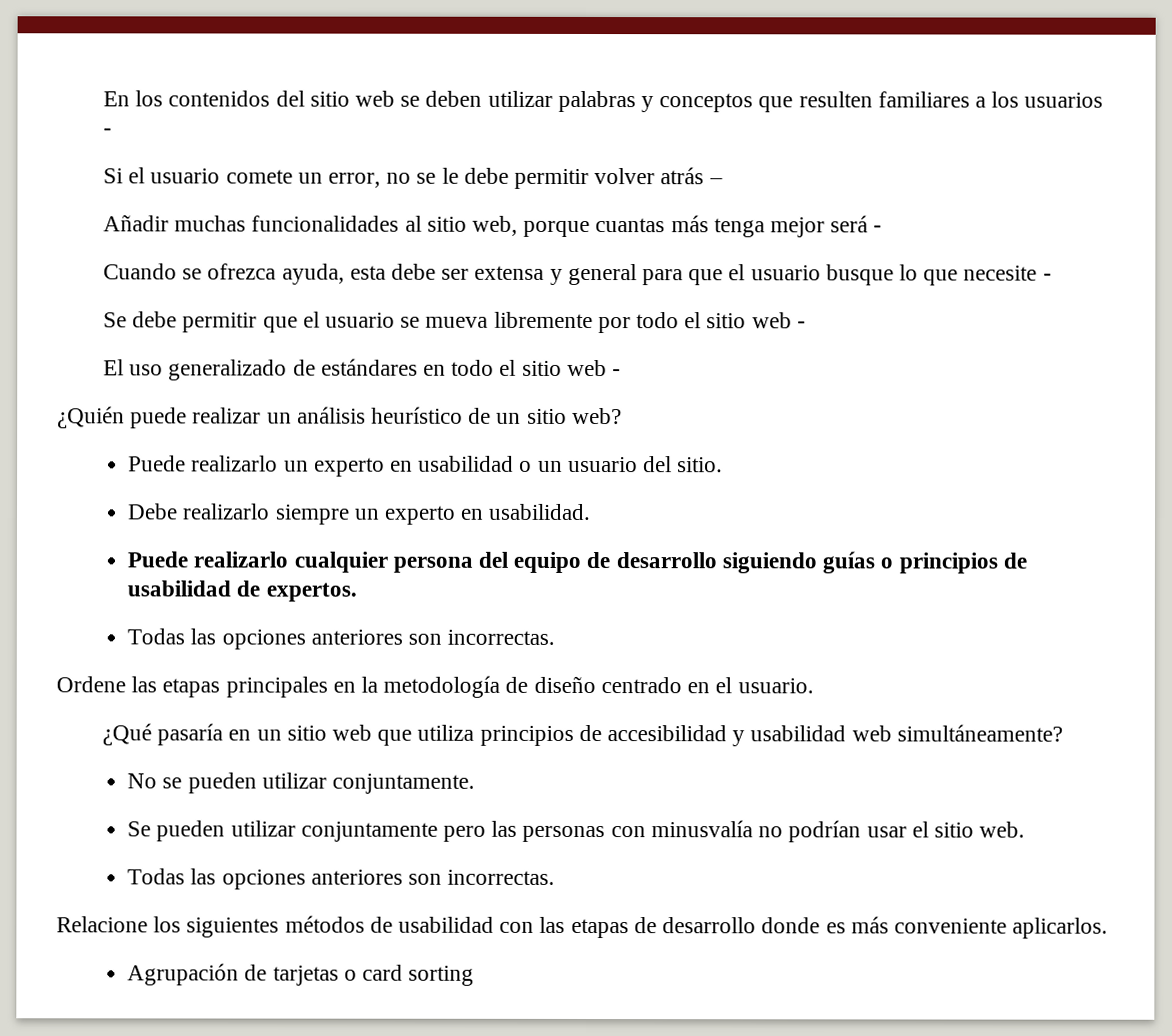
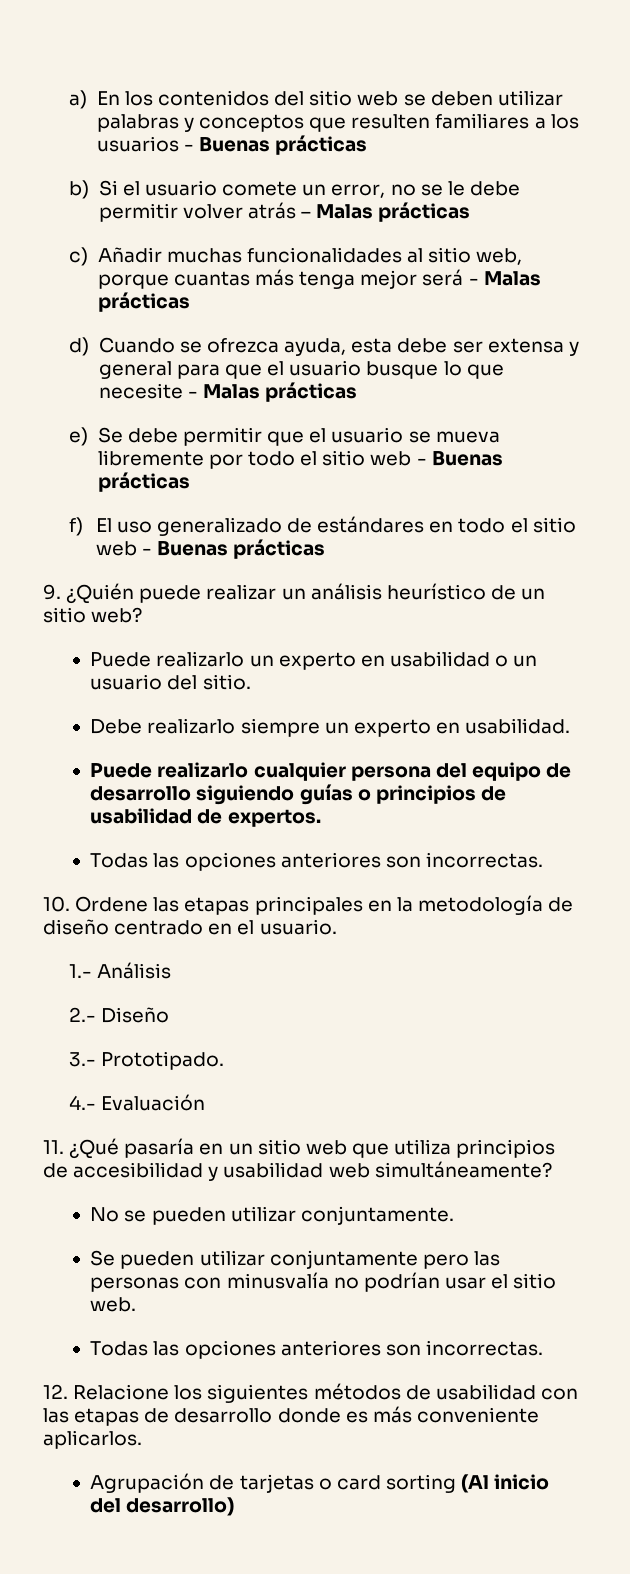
- En los contenidos del sitio web se deben utilizar palabras y conceptos que resulten familiares a los usuarios -
- Si el usuario comete un error, no se le debe permitir volver atrás –
- Añadir muchas funcionalidades al sitio web, porque cuantas más tenga mejor será -
- Cuando se ofrezca ayuda, esta debe ser extensa y general para que el usuario busque lo que necesite -
- Se debe permitir que el usuario se mueva libremente por todo el sitio web -
- El uso generalizado de estándares en todo el sitio web -
- ¿Quién puede realizar un análisis heurístico de un sitio web?
+ a) En los contenidos del sitio web se deben utilizar palabras y conceptos que resulten familiares a los usuarios - Buenas prácticas
+ b) Si el usuario comete un error, no se le debe permitir volver atrás – Malas prácticas
+ c) Añadir muchas funcionalidades al sitio web, porque cuantas más tenga mejor será - Malas prácticas
+ d) Cuando se ofrezca ayuda, esta debe ser extensa y general para que el usuario busque lo que necesite - Malas prácticas
+ e) Se debe permitir que el usuario se mueva libremente por todo el sitio web - Buenas prácticas
+ f) El uso generalizado de estándares en todo el sitio web - Buenas prácticas
+ 9. ¿Quién puede realizar un análisis heurístico de un sitio web?
- Ordene las etapas principales en la metodología de diseño centrado en el usuario.
+ 10. Ordene las etapas principales en la metodología de diseño centrado en el usuario.
- ¿Qué pasaría en un sitio web que utiliza principios de accesibilidad y usabilidad web simultáneamente?
+ 1.- Análisis
+ 2.- Diseño
+ 3.- Prototipado.
+ 4.- Evaluación
+ 11. ¿Qué pasaría en un sitio web que utiliza principios de accesibilidad y usabilidad web simultáneamente?
- Relacione los siguientes métodos de usabilidad con las etapas de desarrollo donde es más conveniente aplicarlos.
+ 12. Relacione los siguientes métodos de usabilidad con las etapas de desarrollo donde es más conveniente aplicarlos.
- Agrupación de tarjetas o card sorting
+ Agrupación de tarjetas o card sorting (Al inicio del desarrollo)

